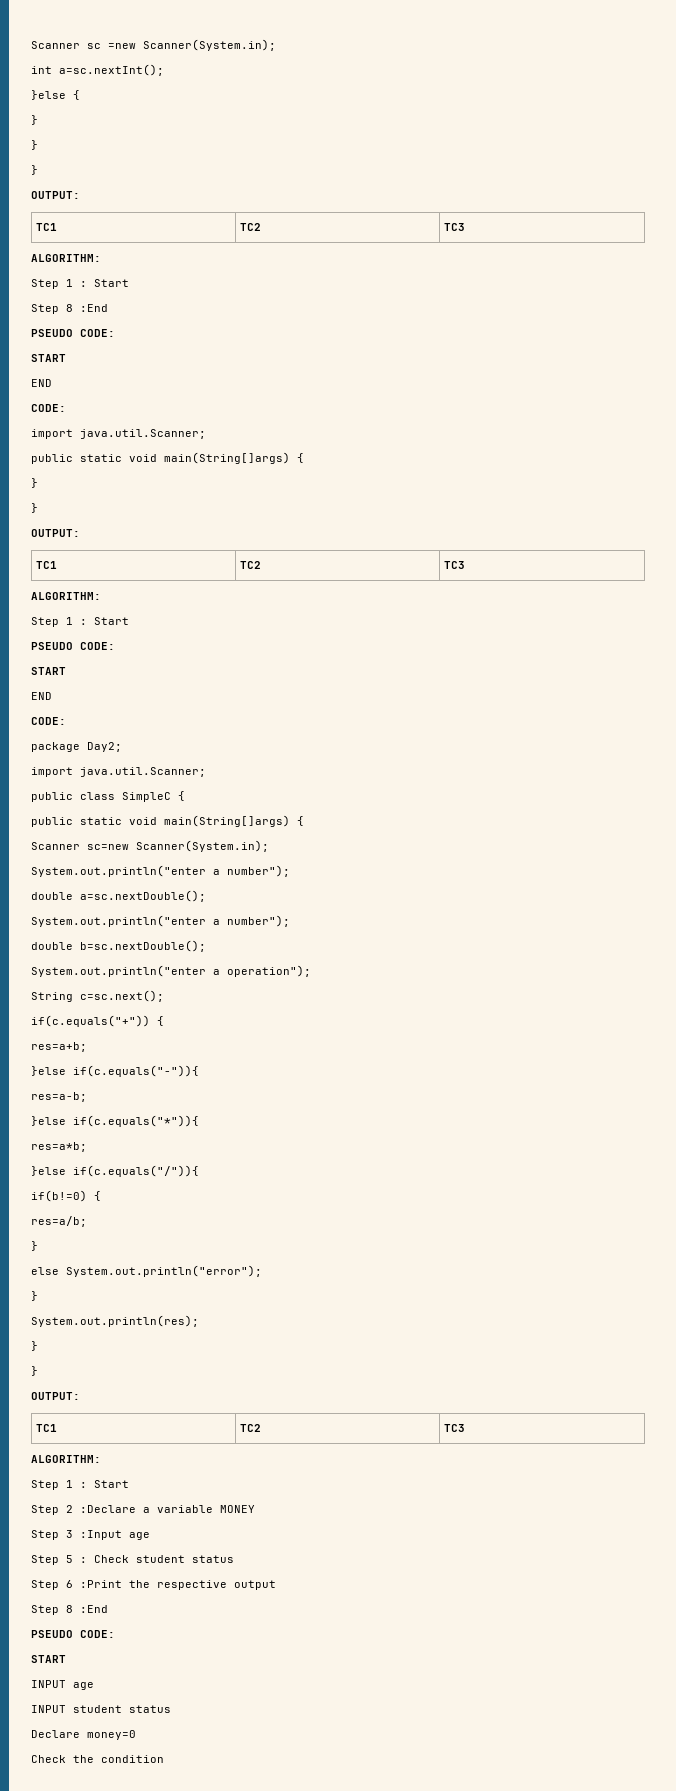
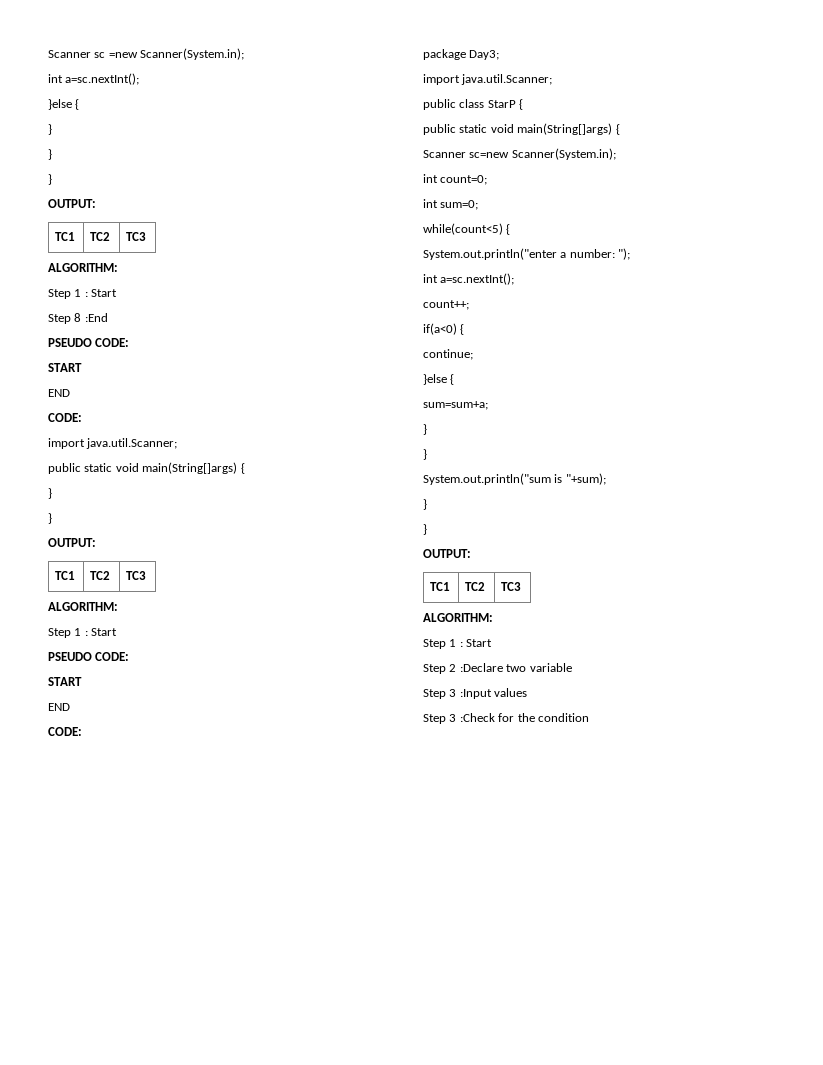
- package Day2;
+ package Day3;
- public class SimpleC {
+ public class StarP {
  Scanner sc=new Scanner(System.in);
- System.out.println("enter a number");
- double a=sc.nextDouble();
- System.out.println("enter a number");
- double b=sc.nextDouble();
- System.out.println("enter a operation");
- String c=sc.next();
- if(c.equals("+")) {
- res=a+b;
- }else if(c.equals("-")){
- res=a-b;
- }else if(c.equals("*")){
- res=a*b;
- }else if(c.equals("/")){
- if(b!=0) {
- res=a/b;
+ int count=0;
+ int sum=0;
+ while(count<5) {
+ System.out.println("enter a number: ");
+ int a=sc.nextInt();
+ count++;
+ if(a<0) {
+ continue;
+ }else {
+ sum=sum+a;
  }
- else System.out.println("error");
  }
- System.out.println(res);
+ System.out.println("sum is "+sum);
- Step 2 :Declare a variable MONEY
+ Step 2 :Declare two variable
- Step 3 :Input age
- Step 5 : Check student status
- Step 6 :Print the respective output
- Step 8 :End
- PSEUDO CODE:
- START
- INPUT age
- INPUT student status
- Declare money=0
- Check the condition
+ Step 3 :Input values
+ Step 3 :Check for the condition

